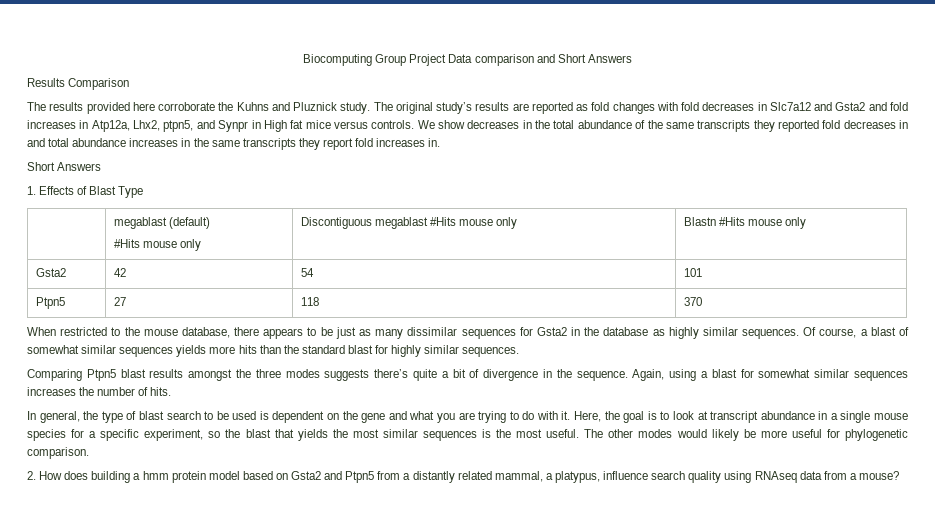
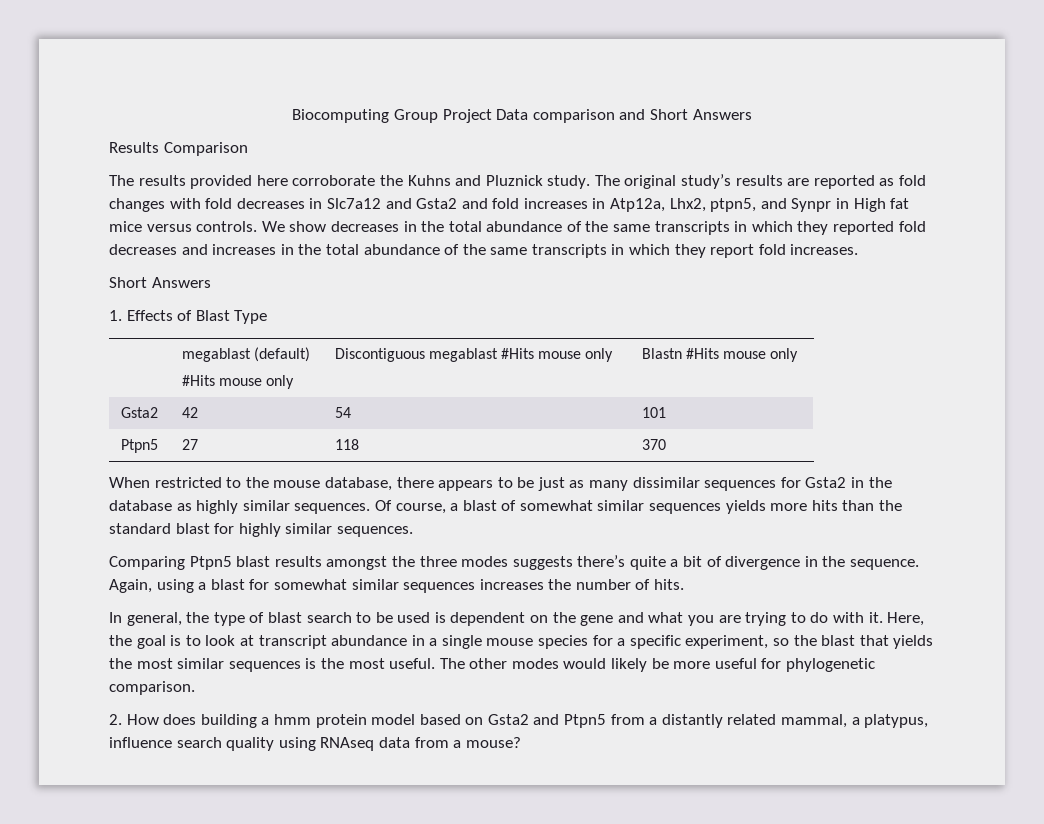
- We show decreases in the total abundance of the same transcripts they reported fold decreases in and total abundance increases in the same transcripts they report fold increases in.
+ We show decreases in the total abundance of the same transcripts in which they reported fold decreases and increases in the total abundance of the same transcripts in which they report fold increases.

